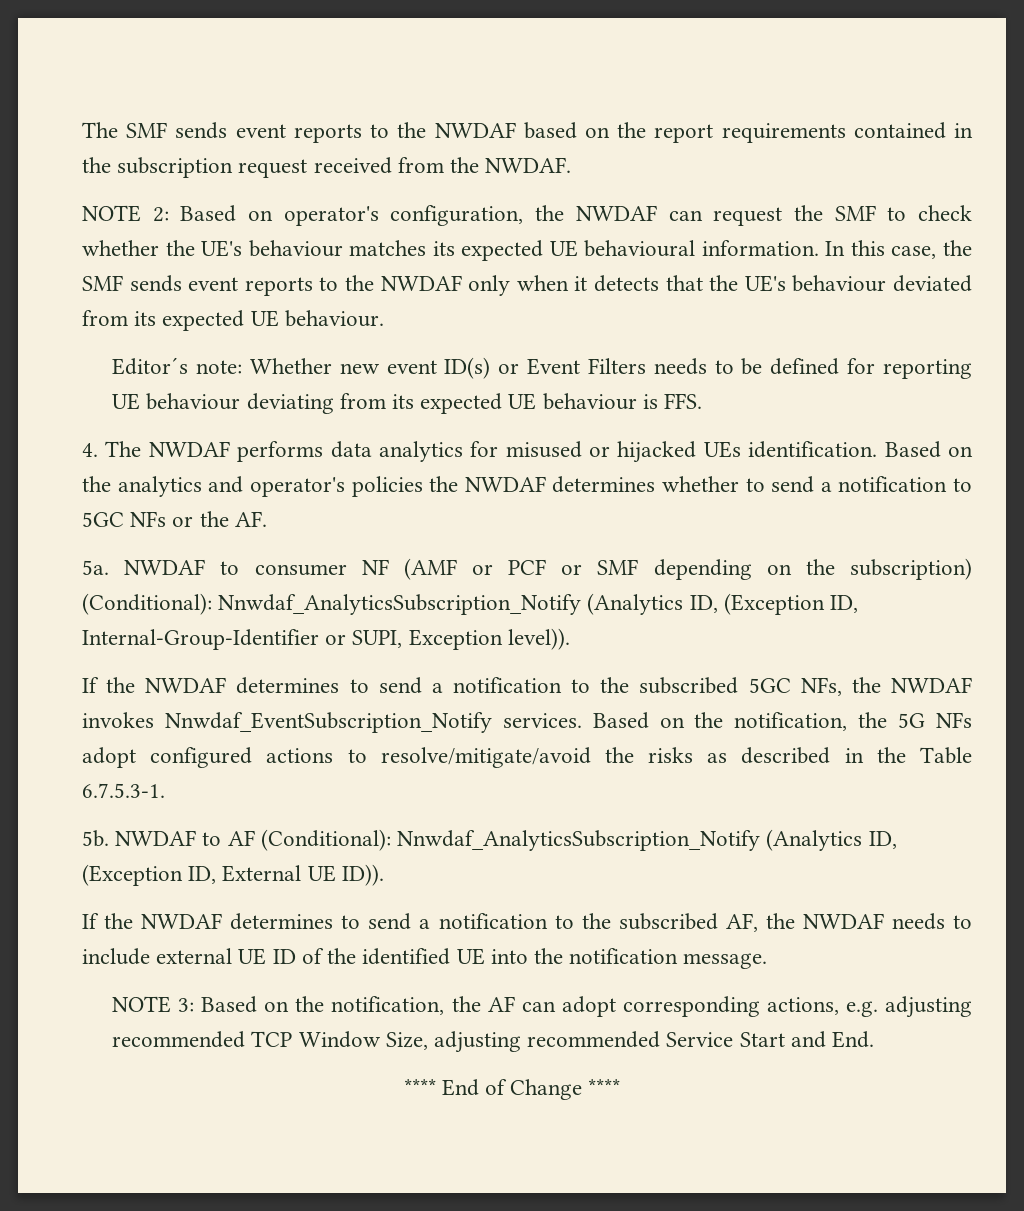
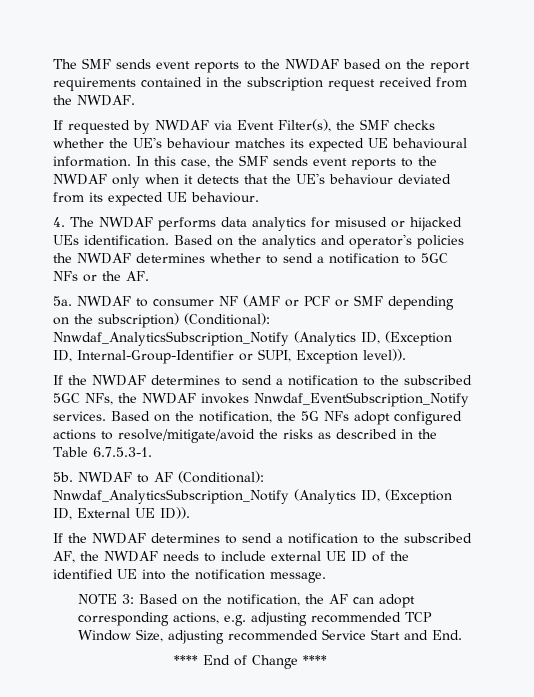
- NOTE 2: Based on operator's configuration, the NWDAF can request the SMF to check whether the UE's behaviour matches its expected UE behavioural information.
+ If requested by NWDAF via Event Filter(s), the SMF checks whether the UE's behaviour matches its expected UE behavioural information.
- Editor´s note: Whether new event ID(s) or Event Filters needs to be defined for reporting UE behaviour deviating from its expected UE behaviour is FFS.

